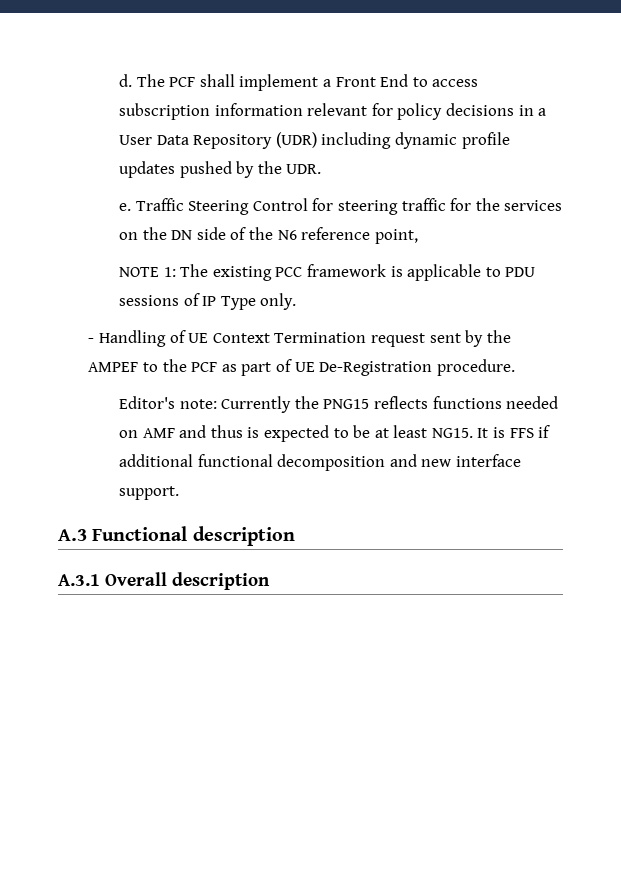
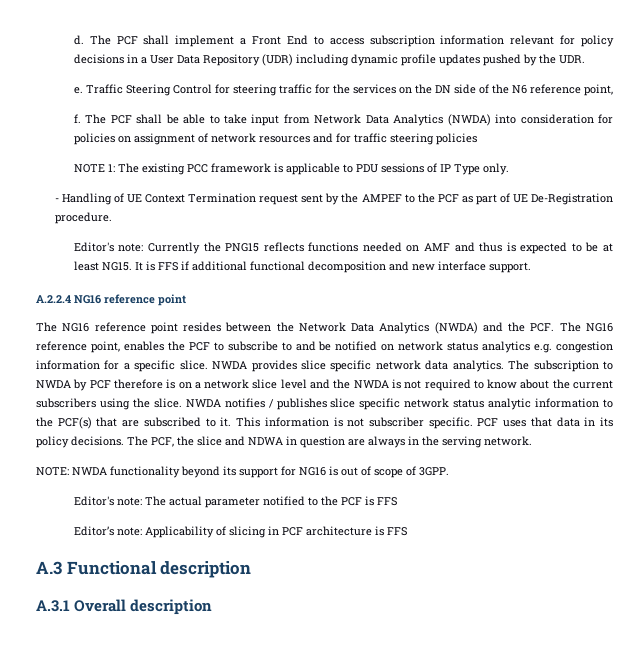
+ f. The PCF shall be able to take input from Network Data Analytics (NWDA) into consideration for policies on assignment of network resources and for traffic steering policies
+ A.2.2.4 NG16 reference point
+ The NG16 reference point resides between the Network Data Analytics (NWDA) and the PCF. The NG16 reference point, enables the PCF to subscribe to and be notified on network status analytics e.g. congestion information for a specific slice. NWDA provides slice specific network data analytics. The subscription to NWDA by PCF therefore is on a network slice level and the NWDA is not required to know about the current subscribers using the slice. NWDA notifies / publishes slice specific network status analytic information to the PCF(s) that are subscribed to it. This information is not subscriber specific. PCF uses that data in its policy decisions. The PCF, the slice and NDWA in question are always in the serving network.
+ NOTE: NWDA functionality beyond its support for NG16 is out of scope of 3GPP.
+ Editor's note: The actual parameter notified to the PCF is FFS
+ Editor’s note: Applicability of slicing in PCF architecture is FFS

